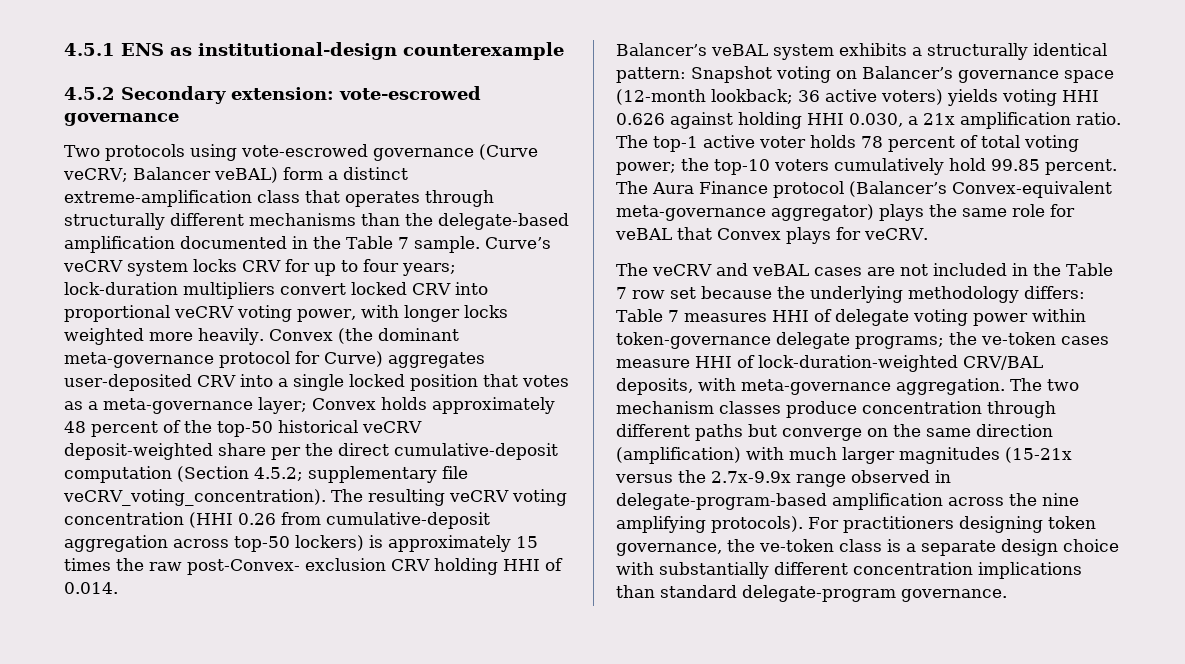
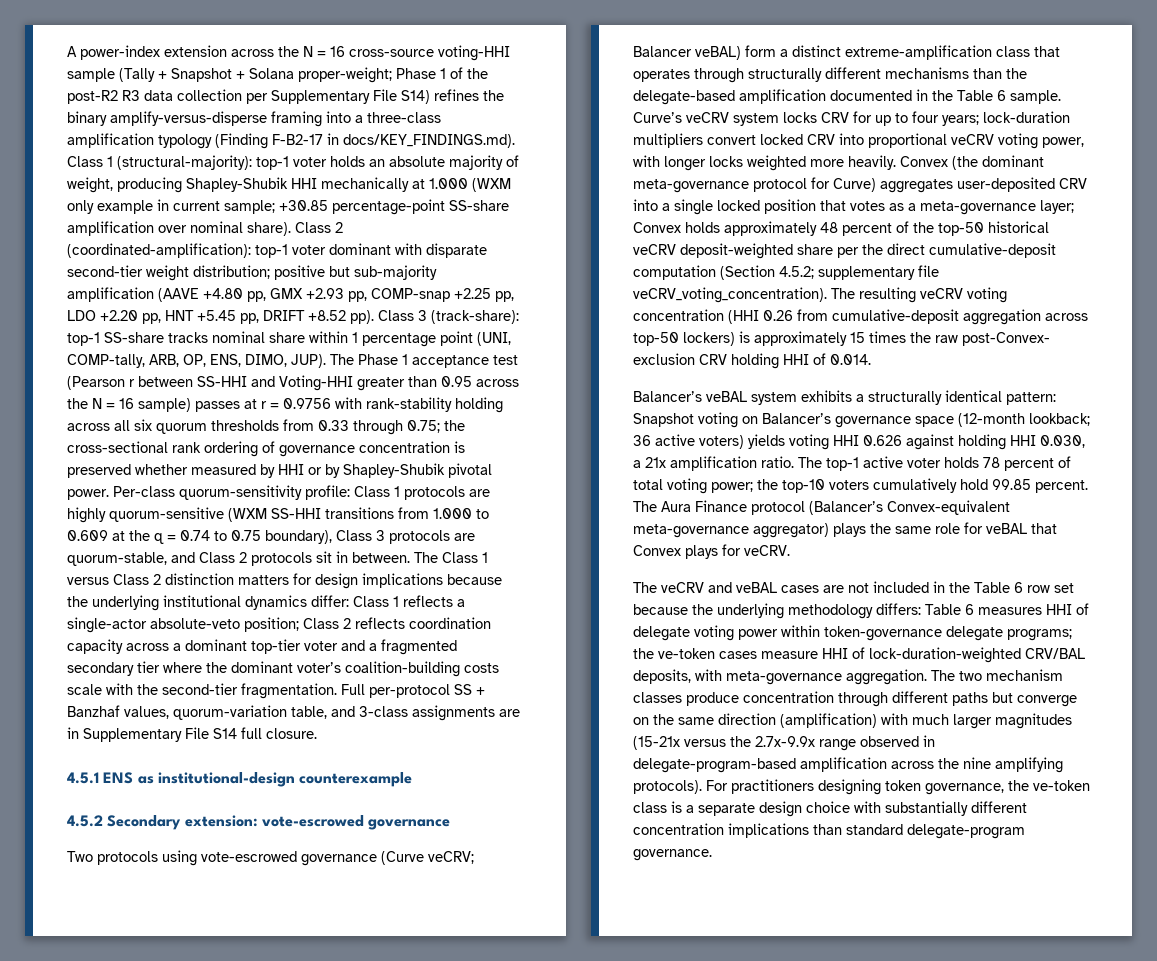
+ A power-index extension across the N = 16 cross-source voting-HHI sample (Tally + Snapshot + Solana proper-weight; Phase 1 of the post-R2 R3 data collection per Supplementary File S14) refines the binary amplify-versus-disperse framing into a three-class amplification typology (Finding F-B2-17 in docs/KEY_FINDINGS.md). Class 1 (structural-majority): top-1 voter holds an absolute majority of weight, producing Shapley-Shubik HHI mechanically at 1.000 (WXM only example in current sample; +30.85 percentage-point SS-share amplification over nominal share). Class 2 (coordinated-amplification): top-1 voter dominant with disparate second-tier weight distribution; positive but sub-majority amplification (AAVE +4.80 pp, GMX +2.93 pp, COMP-snap +2.25 pp, LDO +2.20 pp, HNT +5.45 pp, DRIFT +8.52 pp). Class 3 (track-share): top-1 SS-share tracks nominal share within 1 percentage point (UNI, COMP-tally, ARB, OP, ENS, DIMO, JUP). The Phase 1 acceptance test (Pearson r between SS-HHI and Voting-HHI greater than 0.95 across the N = 16 sample) passes at r = 0.9756 with rank-stability holding across all six quorum thresholds from 0.33 through 0.75; the cross-sectional rank ordering of governance concentration is preserved whether measured by HHI or by Shapley-Shubik pivotal power. Per-class quorum-sensitivity profile: Class 1 protocols are highly quorum-sensitive (WXM SS-HHI transitions from 1.000 to 0.609 at the q = 0.74 to 0.75 boundary), Class 3 protocols are quorum-stable, and Class 2 protocols sit in between. The Class 1 versus Class 2 distinction matters for design implications because the underlying institutional dynamics differ: Class 1 reflects a single-actor absolute-veto position; Class 2 reflects coordination capacity across a dominant top-tier voter and a fragmented secondary tier where the dominant voter’s coalition-building costs scale with the second-tier fragmentation. Full per-protocol SS + Banzhaf values, quorum-variation table, and 3-class assignments are in Supplementary File S14 full closure.
- Two protocols using vote-escrowed governance (Curve veCRV; Balancer veBAL) form a distinct extreme-amplification class that operates through structurally different mechanisms than the delegate-based amplification documented in the Table 7 sample.
+ Two protocols using vote-escrowed governance (Curve veCRV; Balancer veBAL) form a distinct extreme-amplification class that operates through structurally different mechanisms than the delegate-based amplification documented in the Table 6 sample.
- The veCRV and veBAL cases are not included in the Table 7 row set because the underlying methodology differs: Table 7 measures HHI of delegate voting power within token-governance delegate programs; the ve-token cases measure HHI of lock-duration-weighted CRV/BAL deposits, with meta-governance aggregation.
+ The veCRV and veBAL cases are not included in the Table 6 row set because the underlying methodology differs: Table 6 measures HHI of delegate voting power within token-governance delegate programs; the ve-token cases measure HHI of lock-duration-weighted CRV/BAL deposits, with meta-governance aggregation.

